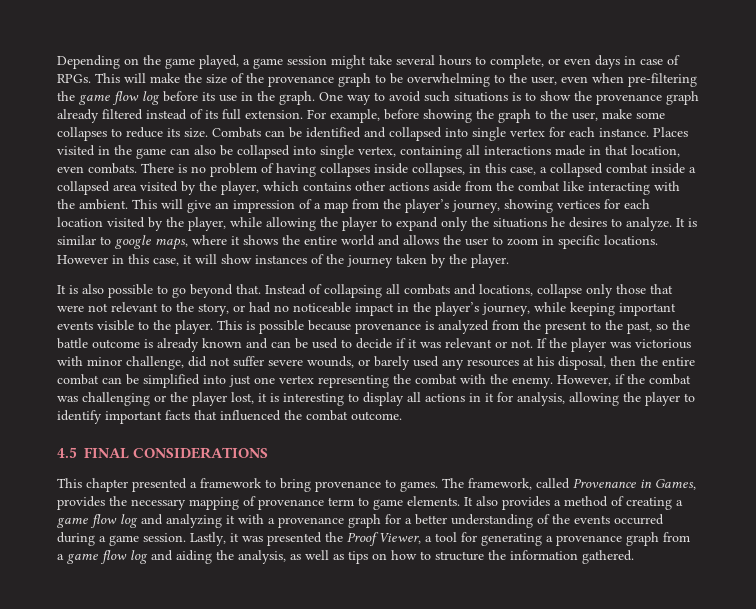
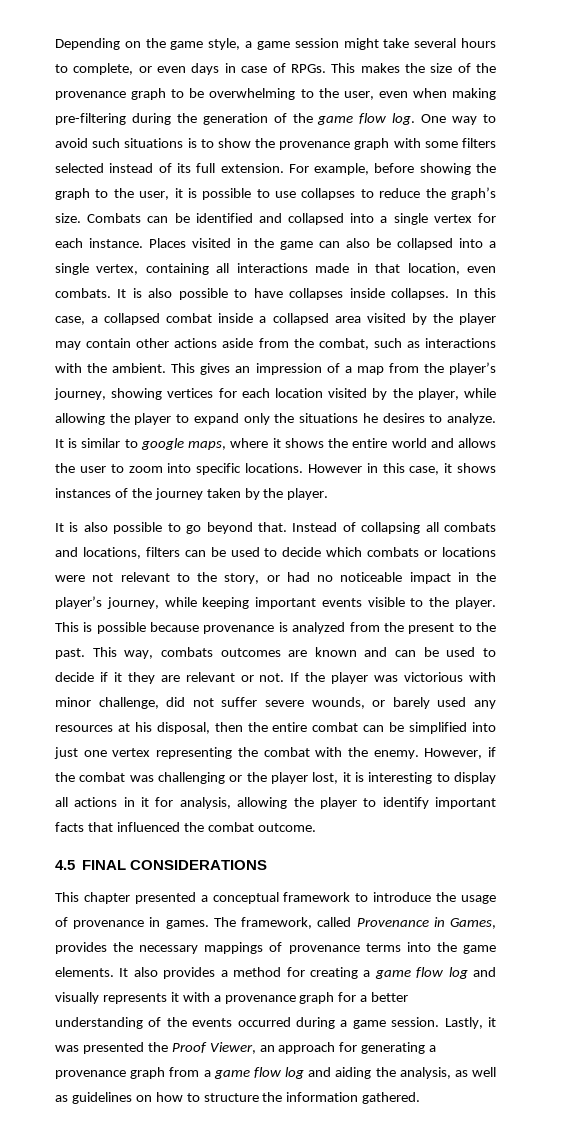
- Depending on the game played, a game session might take several hours to complete, or even days in case of RPGs.
+ Depending on the game style, a game session might take several hours to complete, or even days in case of RPGs.
- This will make the size of the provenance graph to be overwhelming to the user, even when pre-filtering the game flow log before its use in the graph.
+ This makes the size of the provenance graph to be overwhelming to the user, even when making pre-filtering during the generation of the game flow log.
- One way to avoid such situations is to show the provenance graph already filtered instead of its full extension.
+ One way to avoid such situations is to show the provenance graph with some filters selected instead of its full extension.
- For example, before showing the graph to the user, make some collapses to reduce its size.
+ For example, before showing the graph to the user, it is possible to use collapses to reduce the graph’s size.
- Combats can be identified and collapsed into single vertex for each instance.
+ Combats can be identified and collapsed into a single vertex for each instance.
- Places visited in the game can also be collapsed into single vertex, containing all interactions made in that location, even combats.
+ Places visited in the game can also be collapsed into a single vertex, containing all interactions made in that location, even combats.
- There is no problem of having collapses inside collapses, in this case, a collapsed combat inside a collapsed area visited by the player, which contains other actions aside from the combat like interacting with the ambient.
+ It is also possible to have collapses inside collapses. In this case, a collapsed combat inside a collapsed area visited by the player may contain other actions aside from the combat, such as interactions with the ambient.
- This will give an impression of a map from the player’s journey, showing vertices for each location visited by the player, while allowing the player to expand only the situations he desires to analyze.
+ This gives an impression of a map from the player’s journey, showing vertices for each location visited by the player, while allowing the player to expand only the situations he desires to analyze.
- It is similar to google maps, where it shows the entire world and allows the user to zoom in specific locations.
+ It is similar to google maps, where it shows the entire world and allows the user to zoom into specific locations.
- However in this case, it will show instances of the journey taken by the player.
+ However in this case, it shows instances of the journey taken by the player.
- Instead of collapsing all combats and locations, collapse only those that were not relevant to the story, or had no noticeable impact in the player’s journey, while keeping important events visible to the player.
+ Instead of collapsing all combats and locations, filters can be used to decide which combats or locations were not relevant to the story, or had no noticeable impact in the player’s journey, while keeping important events visible to the player.
- This is possible because provenance is analyzed from the present to the past, so the battle outcome is already known and can be used to decide if it was relevant or not.
+ This is possible because provenance is analyzed from the present to the past. This way, combats outcomes are known and can be used to decide if it they are relevant or not.
- This chapter presented a framework to bring provenance to games.
+ This chapter presented a conceptual framework to introduce the usage of provenance in games.
- The framework, called Provenance in Games, provides the necessary mapping of provenance term to game elements.
+ The framework, called Provenance in Games, provides the necessary mappings of provenance terms into the game elements.
- It also provides a method of creating a game flow log and analyzing it with a provenance graph for a better understanding of the events occurred during a game session.
+ It also provides a method for creating a game flow log and visually represents it with a provenance graph for a better understanding of the events occurred during a game session.
- Lastly, it was presented the Proof Viewer, a tool for generating a provenance graph from a game flow log and aiding the analysis, as well as tips on how to structure the information gathered.
+ Lastly, it was presented the Proof Viewer, an approach for generating a provenance graph from a game flow log and aiding the analysis, as well as guidelines on how to structure the information gathered.

